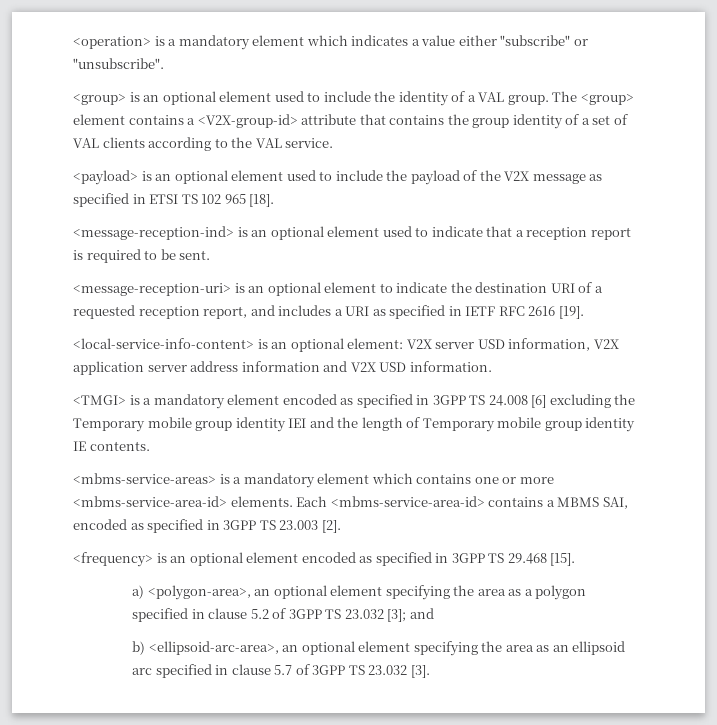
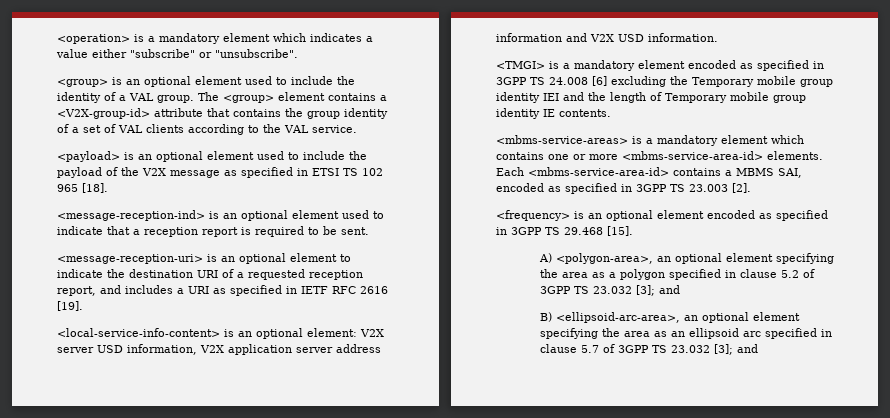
- a) <polygon-area>, an optional element specifying the area as a polygon specified in clause 5.2 of 3GPP TS 23.032 [3]; and
+ A) <polygon-area>, an optional element specifying the area as a polygon specified in clause 5.2 of 3GPP TS 23.032 [3]; and
- b) <ellipsoid-arc-area>, an optional element specifying the area as an ellipsoid arc specified in clause 5.7 of 3GPP TS 23.032 [3].
+ B) <ellipsoid-arc-area>, an optional element specifying the area as an ellipsoid arc specified in clause 5.7 of 3GPP TS 23.032 [3]; and

